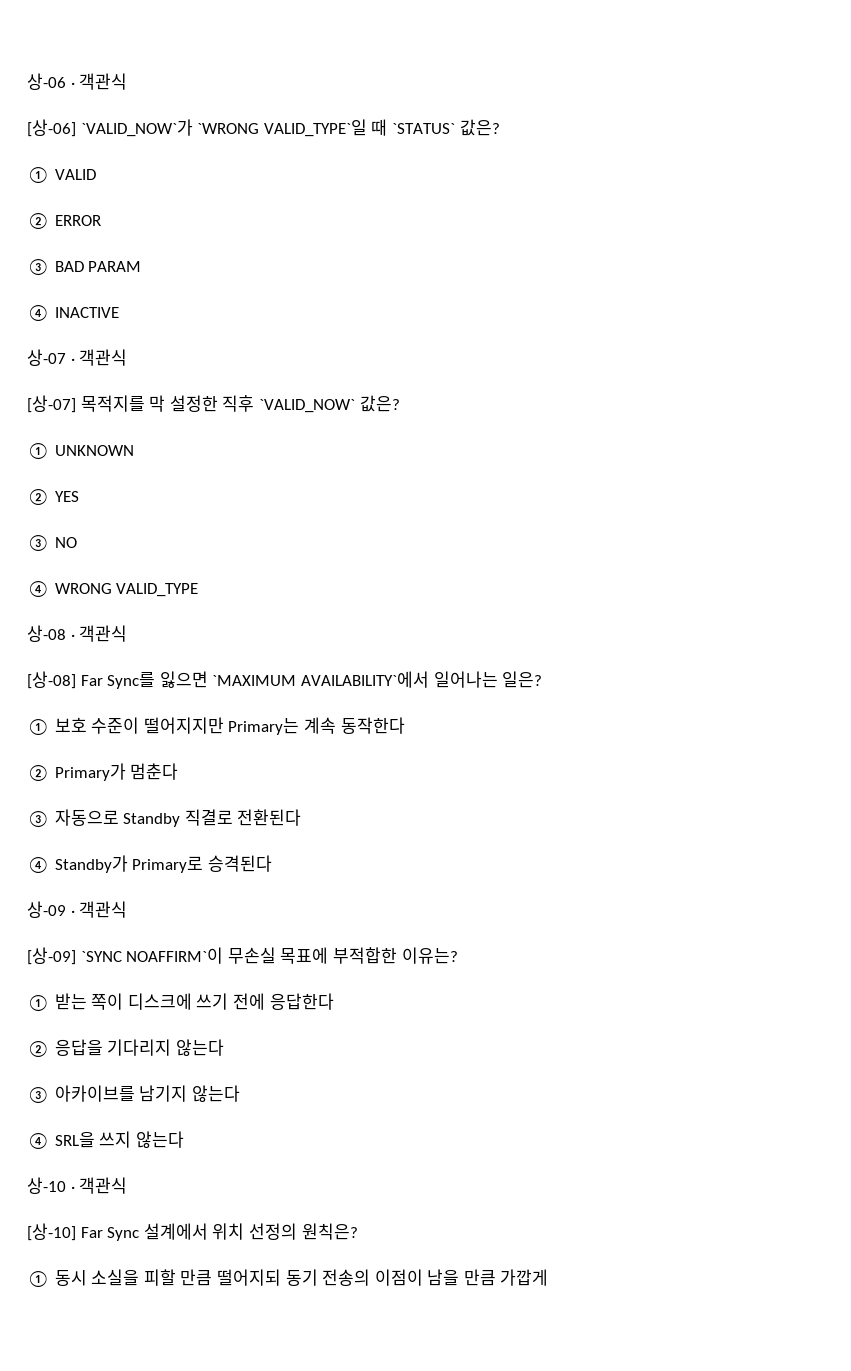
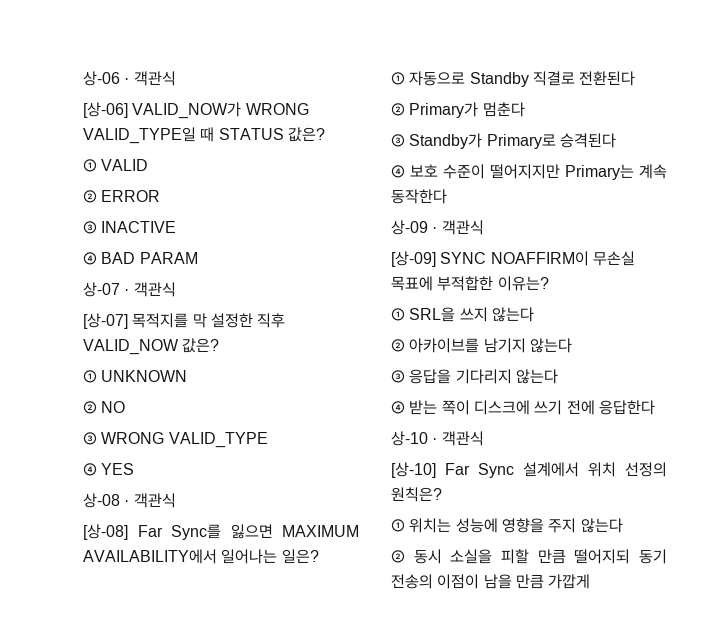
- [상-06] `VALID_NOW`가 `WRONG VALID_TYPE`일 때 `STATUS` 값은?
+ [상-06] VALID_NOW가 WRONG VALID_TYPE일 때 STATUS 값은?
- ③ BAD PARAM
+ ③ INACTIVE
+ ④ BAD PARAM
- ④ INACTIVE
- [상-07] 목적지를 막 설정한 직후 `VALID_NOW` 값은?
+ [상-07] 목적지를 막 설정한 직후 VALID_NOW 값은?
- ② YES
- ③ NO
- ④ WRONG VALID_TYPE
+ ② NO
+ ③ WRONG VALID_TYPE
+ ④ YES
- [상-08] Far Sync를 잃으면 `MAXIMUM AVAILABILITY`에서 일어나는 일은?
+ [상-08] Far Sync를 잃으면 MAXIMUM AVAILABILITY에서 일어나는 일은?
- ① 보호 수준이 떨어지지만 Primary는 계속 동작한다
+ ① 자동으로 Standby 직결로 전환된다
+ ② Primary가 멈춘다
+ ③ Standby가 Primary로 승격된다
+ ④ 보호 수준이 떨어지지만 Primary는 계속 동작한다
- ② Primary가 멈춘다
- ③ 자동으로 Standby 직결로 전환된다
- ④ Standby가 Primary로 승격된다
- [상-09] `SYNC NOAFFIRM`이 무손실 목표에 부적합한 이유는?
+ [상-09] SYNC NOAFFIRM이 무손실 목표에 부적합한 이유는?
- ① 받는 쪽이 디스크에 쓰기 전에 응답한다
+ ① SRL을 쓰지 않는다
+ ② 아카이브를 남기지 않는다
+ ③ 응답을 기다리지 않는다
+ ④ 받는 쪽이 디스크에 쓰기 전에 응답한다
- ② 응답을 기다리지 않는다
- ③ 아카이브를 남기지 않는다
- ④ SRL을 쓰지 않는다
- ① 동시 소실을 피할 만큼 떨어지되 동기 전송의 이점이 남을 만큼 가깝게
+ ① 위치는 성능에 영향을 주지 않는다
+ ② 동시 소실을 피할 만큼 떨어지되 동기 전송의 이점이 남을 만큼 가깝게

